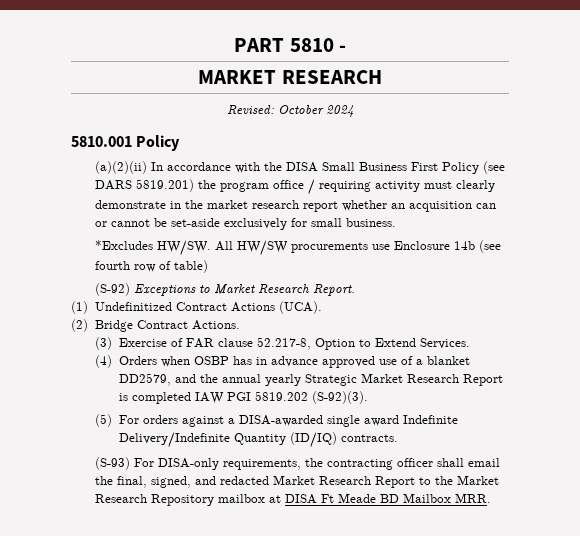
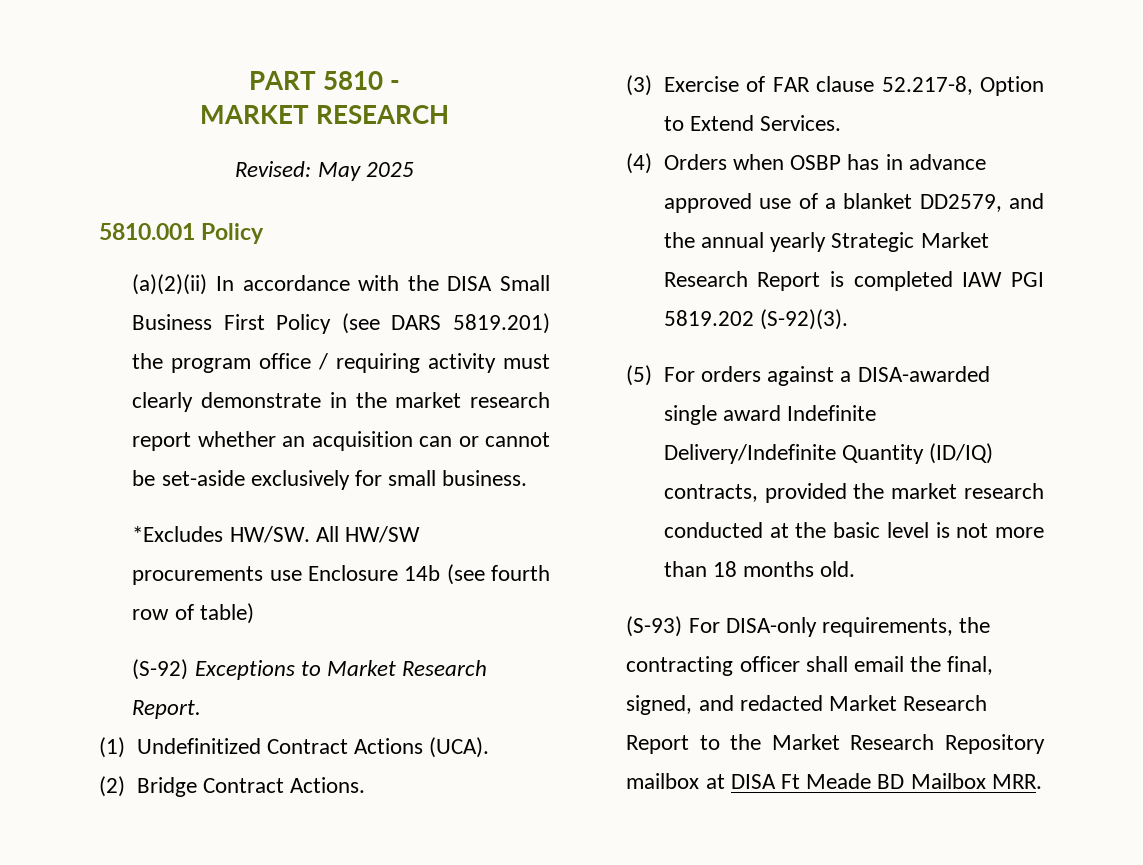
- Revised: October 2024
+ Revised: May 2025
- (5) For orders against a DISA-awarded single award Indefinite Delivery/Indefinite Quantity (ID/IQ) contracts.
+ (5) For orders against a DISA-awarded single award Indefinite Delivery/Indefinite Quantity (ID/IQ) contracts, provided the market research conducted at the basic level is not more than 18 months old.

